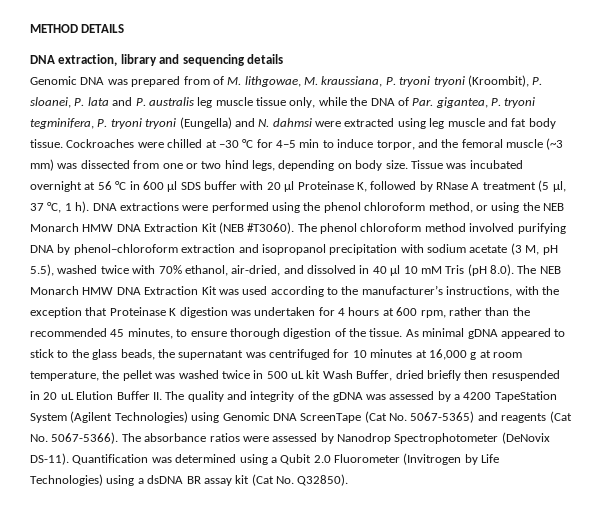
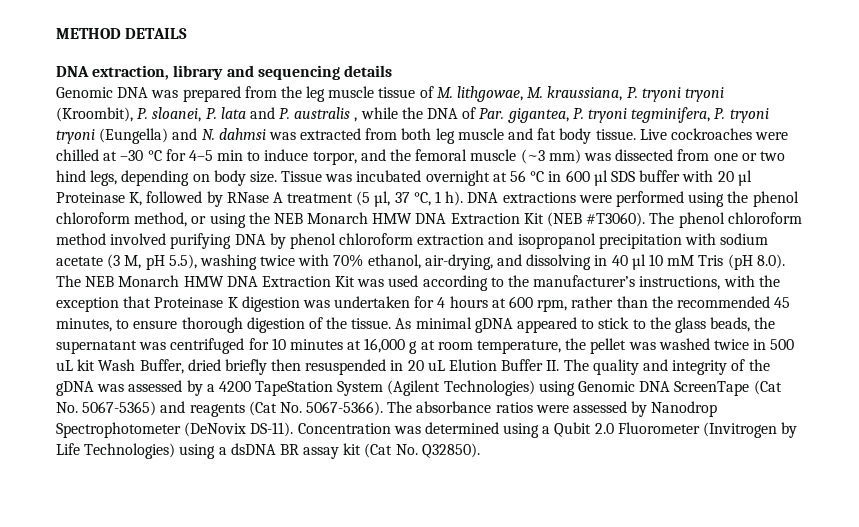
- Genomic DNA was prepared from of M. lithgowae, M. kraussiana, P. tryoni tryoni (Kroombit), P. sloanei, P. lata and P. australis leg muscle tissue only, while the DNA of Par. gigantea, P. tryoni tegminifera, P. tryoni tryoni (Eungella) and N. dahmsi were extracted using leg muscle and fat body tissue.
+ Genomic DNA was prepared from the leg muscle tissue of M. lithgowae, M. kraussiana, P. tryoni tryoni (Kroombit), P. sloanei, P. lata and P. australis , while the DNA of Par. gigantea, P. tryoni tegminifera, P. tryoni tryoni (Eungella) and N. dahmsi was extracted from both leg muscle and fat body tissue.
- Cockroaches were chilled at –30 °C for 4–5 min to induce torpor, and the femoral muscle (~3 mm) was dissected from one or two hind legs, depending on body size.
+ Live cockroaches were chilled at –30 °C for 4–5 min to induce torpor, and the femoral muscle (~3 mm) was dissected from one or two hind legs, depending on body size.
- The phenol chloroform method involved purifying DNA by phenol–chloroform extraction and isopropanol precipitation with sodium acetate (3 M, pH 5.5), washed twice with 70% ethanol, air-dried, and dissolved in 40 µl 10 mM Tris (pH 8.0). The NEB Monarch HMW DNA Extraction Kit was used according to the manufacturer’s instructions, with the exception that Proteinase K digestion was undertaken for 4 hours at 600 rpm, rather than the recommended 45 minutes, to ensure thorough digestion of the tissue.
+ The phenol chloroform method involved purifying DNA by phenol chloroform extraction and isopropanol precipitation with sodium acetate (3 M, pH 5.5), washing twice with 70% ethanol, air-drying, and dissolving in 40 µl 10 mM Tris (pH 8.0). The NEB Monarch HMW DNA Extraction Kit was used according to the manufacturer’s instructions, with the exception that Proteinase K digestion was undertaken for 4 hours at 600 rpm, rather than the recommended 45 minutes, to ensure thorough digestion of the tissue.
- Quantification was determined using a Qubit 2.0 Fluorometer (Invitrogen by Life Technologies) using a dsDNA BR assay kit (Cat No. Q32850).
+ Concentration was determined using a Qubit 2.0 Fluorometer (Invitrogen by Life Technologies) using a dsDNA BR assay kit (Cat No. Q32850).

